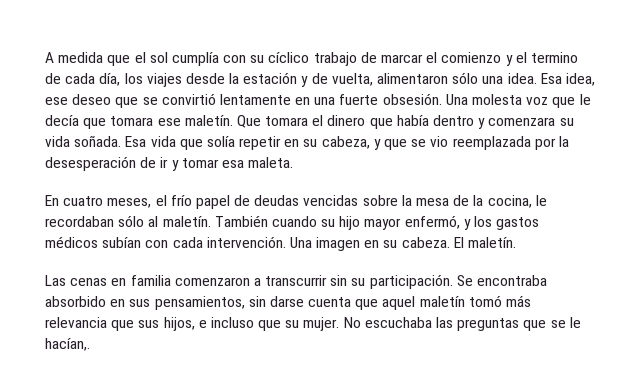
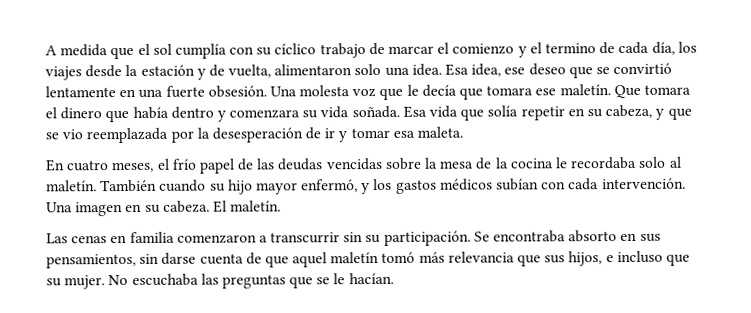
- A medida que el sol cumplía con su cíclico trabajo de marcar el comienzo y el termino de cada día, los viajes desde la estación y de vuelta, alimentaron sólo una idea.
+ A medida que el sol cumplía con su cíclico trabajo de marcar el comienzo y el termino de cada día, los viajes desde la estación y de vuelta, alimentaron solo una idea.
- En cuatro meses, el frío papel de deudas vencidas sobre la mesa de la cocina, le recordaban sólo al maletín.
+ En cuatro meses, el frío papel de las deudas vencidas sobre la mesa de la cocina le recordaba solo al maletín.
- Se encontraba absorbido en sus pensamientos, sin darse cuenta que aquel maletín tomó más relevancia que sus hijos, e incluso que su mujer.
+ Se encontraba absorto en sus pensamientos, sin darse cuenta de que aquel maletín tomó más relevancia que sus hijos, e incluso que su mujer.
- No escuchaba las preguntas que se le hacían,.
+ No escuchaba las preguntas que se le hacían.

